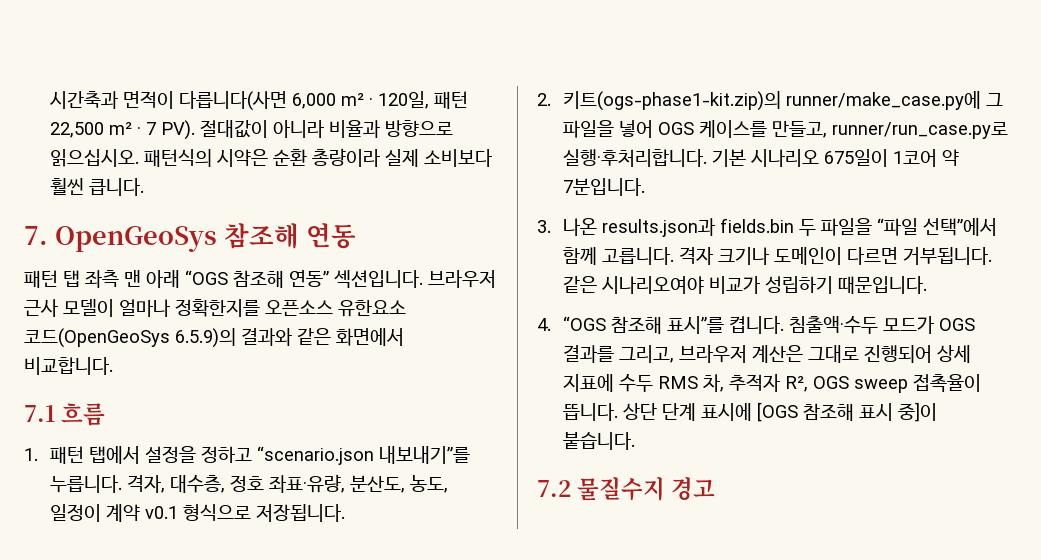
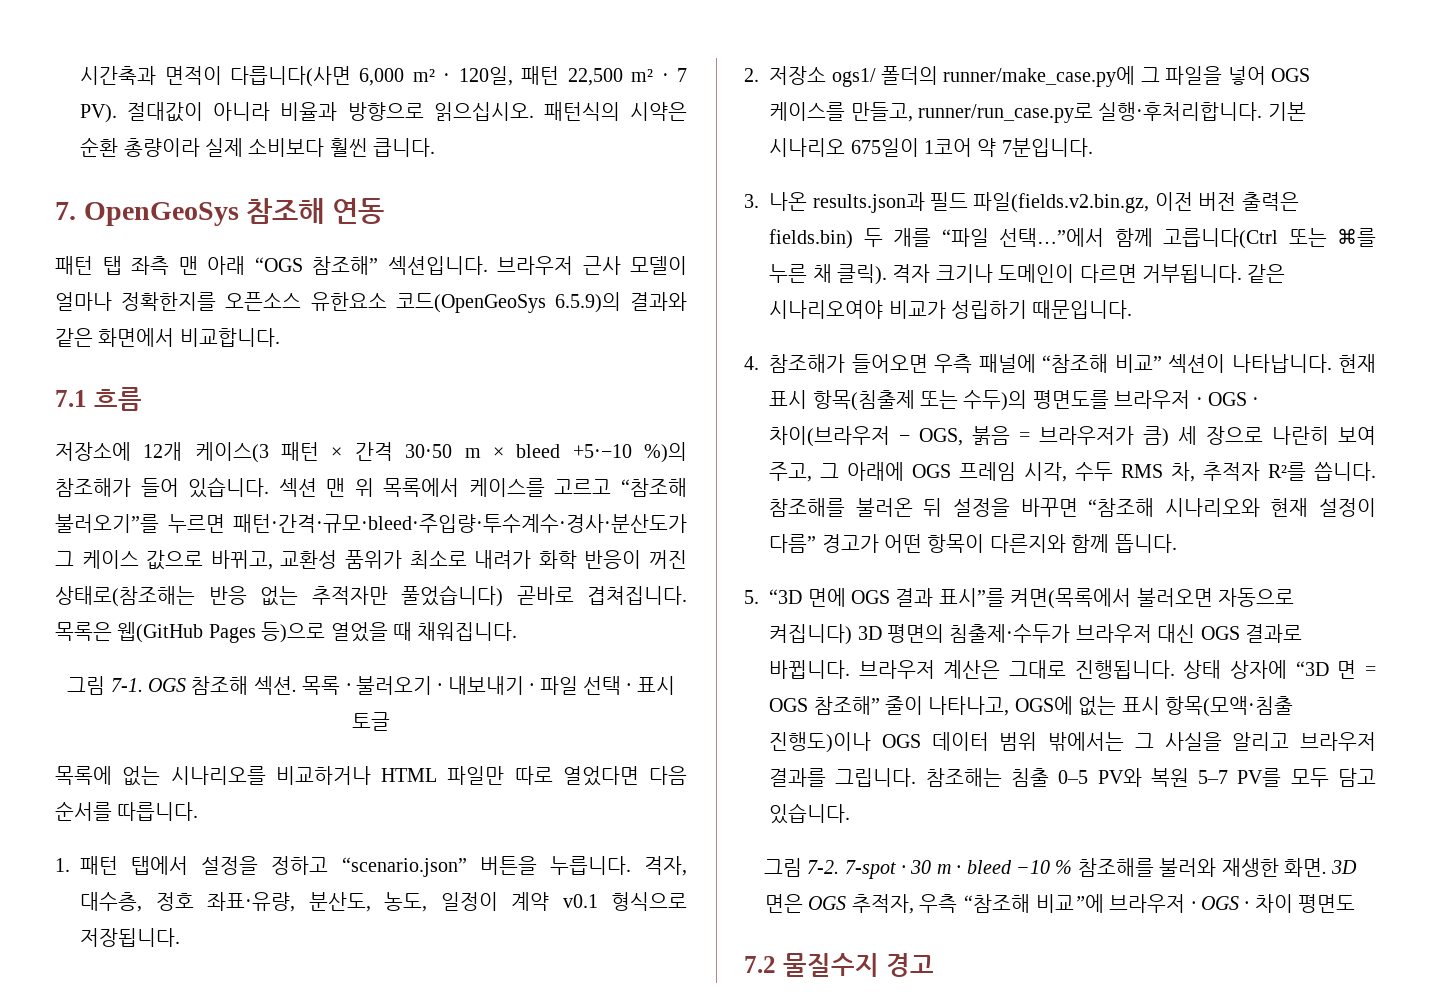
- 패턴 탭 좌측 맨 아래 “OGS 참조해 연동” 섹션입니다.
+ 패턴 탭 좌측 맨 아래 “OGS 참조해” 섹션입니다.
+ 저장소에 12개 케이스(3 패턴 × 간격 30·50 m × bleed +5·−10 %)의 참조해가 들어 있습니다. 섹션 맨 위 목록에서 케이스를 고르고 “참조해 불러오기”를 누르면 패턴·간격·규모·bleed·주입량·투수계수·경사·분산도가 그 케이스 값으로 바뀌고, 교환성 품위가 최소로 내려가 화학 반응이 꺼진 상태로(참조해는 반응 없는 추적자만 풀었습니다) 곧바로 겹쳐집니다. 목록은 웹(GitHub Pages 등)으로 열었을 때 채워집니다.
+ 그림 7-1. OGS 참조해 섹션. 목록 · 불러오기 · 내보내기 · 파일 선택 · 표시 토글
+ 목록에 없는 시나리오를 비교하거나 HTML 파일만 따로 열었다면 다음 순서를 따릅니다.
- 1. 패턴 탭에서 설정을 정하고 “scenario.json 내보내기”를 누릅니다.
+ 1. 패턴 탭에서 설정을 정하고 “scenario.json” 버튼을 누릅니다.
- 2. 키트(ogs-phase1-kit.zip)의 runner/make_case.py에 그 파일을 넣어 OGS 케이스를 만들고, runner/run_case.py로 실행·후처리합니다.
+ 2. 저장소 ogs1/ 폴더의 runner/make_case.py에 그 파일을 넣어 OGS 케이스를 만들고, runner/run_case.py로 실행·후처리합니다.
- 3. 나온 results.json과 fields.bin 두 파일을 “파일 선택”에서 함께 고릅니다.
+ 3. 나온 results.json과 필드 파일(fields.v2.bin.gz, 이전 버전 출력은 fields.bin) 두 개를 “파일 선택…”에서 함께 고릅니다(Ctrl 또는 ⌘를 누른 채 클릭).
- 4. “OGS 참조해 표시”를 켭니다. 침출액·수두 모드가 OGS 결과를 그리고, 브라우저 계산은 그대로 진행되어 상세 지표에 수두 RMS 차, 추적자 R², OGS sweep 접촉율이 뜹니다. 상단 단계 표시에 [OGS 참조해 표시 중]이 붙습니다.
+ 4. 참조해가 들어오면 우측 패널에 “참조해 비교” 섹션이 나타납니다. 현재 표시 항목(침출제 또는 수두)의 평면도를 브라우저 · OGS · 차이(브라우저 − OGS, 붉음 = 브라우저가 큼) 세 장으로 나란히 보여 주고, 그 아래에 OGS 프레임 시각, 수두 RMS 차, 추적자 R²를 씁니다. 참조해를 불러온 뒤 설정을 바꾸면 “참조해 시나리오와 현재 설정이 다름” 경고가 어떤 항목이 다른지와 함께 뜹니다.
+ 5. “3D 면에 OGS 결과 표시”를 켜면(목록에서 불러오면 자동으로 켜집니다) 3D 평면의 침출제·수두가 브라우저 대신 OGS 결과로 바뀝니다. 브라우저 계산은 그대로 진행됩니다. 상태 상자에 “3D 면 = OGS 참조해” 줄이 나타나고, OGS에 없는 표시 항목(모액·침출 진행도)이나 OGS 데이터 범위 밖에서는 그 사실을 알리고 브라우저 결과를 그립니다. 참조해는 침출 0–5 PV와 복원 5–7 PV를 모두 담고 있습니다.
+ 그림 7-2. 7-spot · 30 m · bleed −10 % 참조해를 불러와 재생한 화면. 3D 면은 OGS 추적자, 우측 “참조해 비교”에 브라우저 · OGS · 차이 평면도

